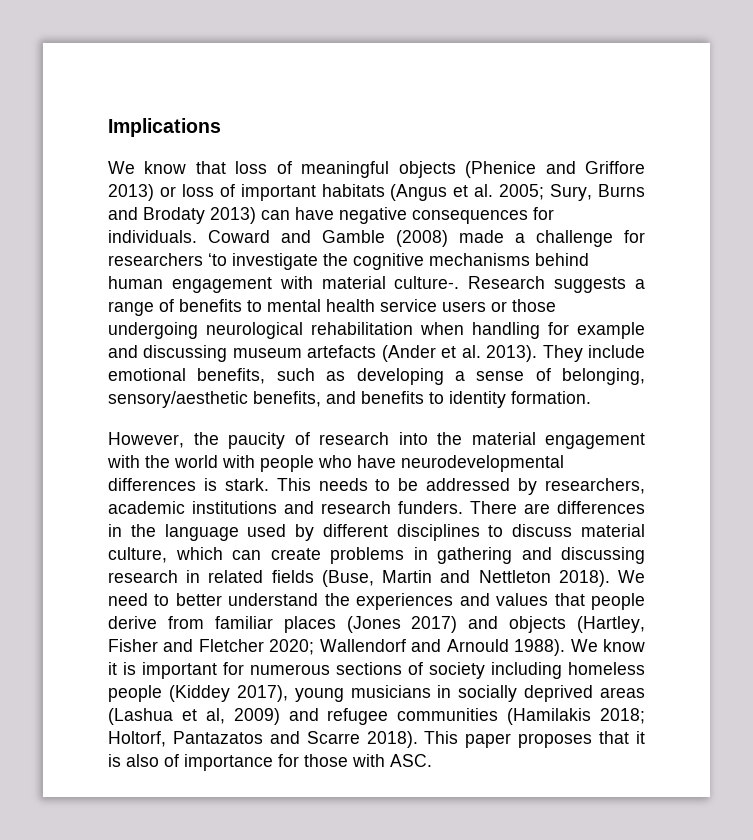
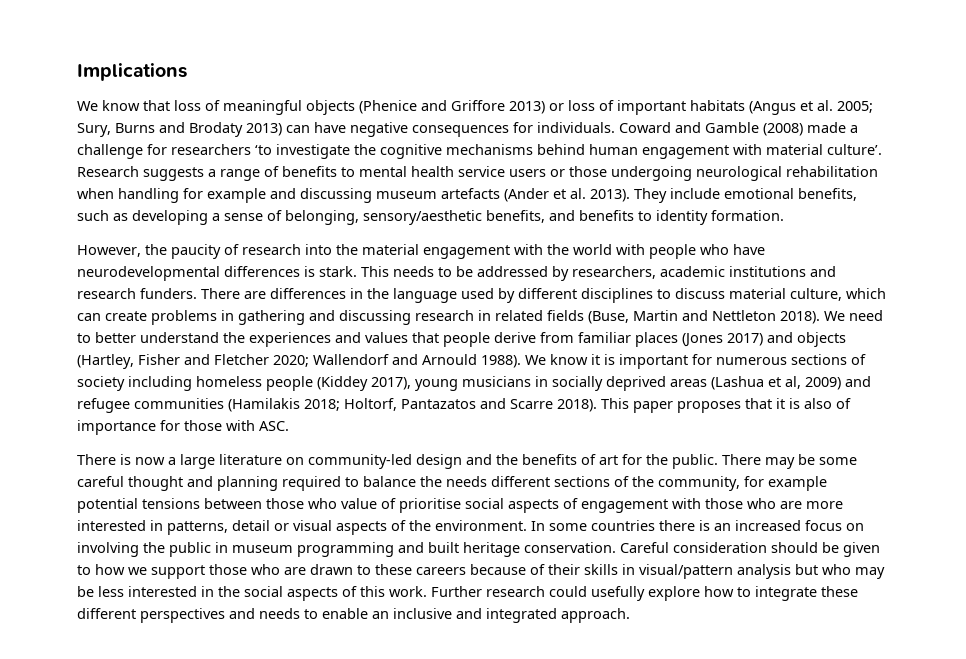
- Coward and Gamble (2008) made a challenge for researchers ‘to investigate the cognitive mechanisms behind human engagement with material culture-.
+ Coward and Gamble (2008) made a challenge for researchers ‘to investigate the cognitive mechanisms behind human engagement with material culture’.
+ There is now a large literature on community-led design and the benefits of art for the public. There may be some careful thought and planning required to balance the needs different sections of the community, for example potential tensions between those who value of prioritise social aspects of engagement with those who are more interested in patterns, detail or visual aspects of the environment. In some countries there is an increased focus on involving the public in museum programming and built heritage conservation. Careful consideration should be given to how we support those who are drawn to these careers because of their skills in visual/pattern analysis but who may be less interested in the social aspects of this work. Further research could usefully explore how to integrate these different perspectives and needs to enable an inclusive and integrated approach.

